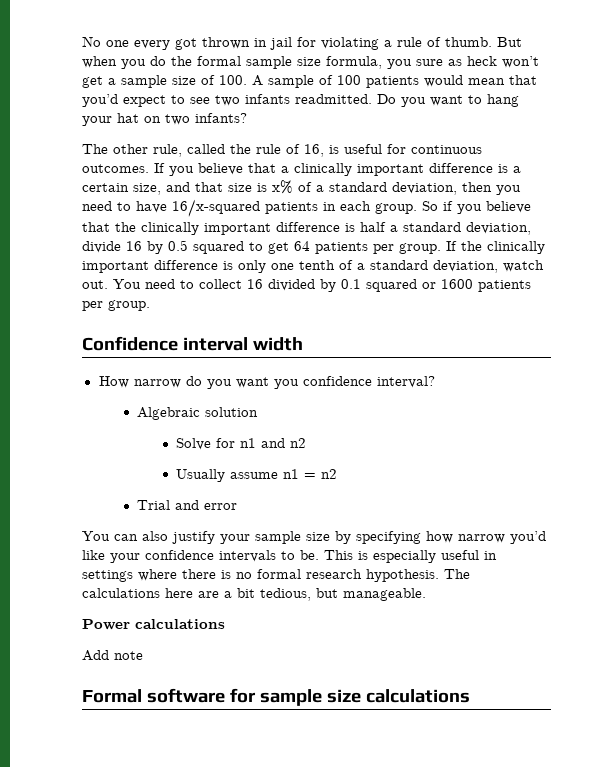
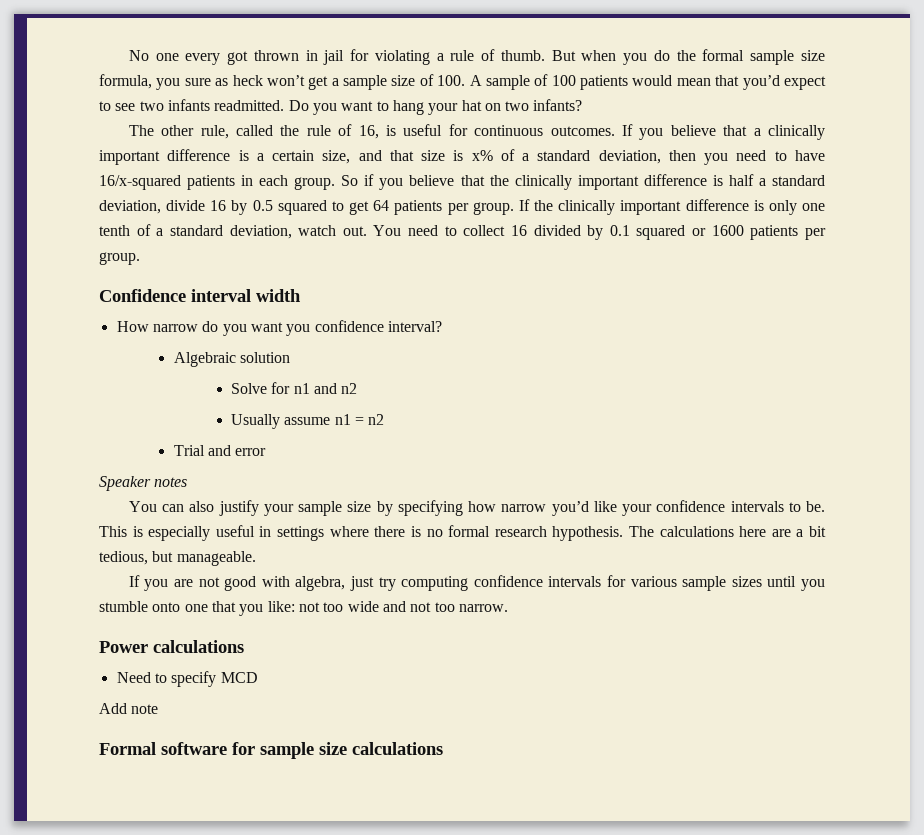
+ Speaker notes
+ If you are not good with algebra, just try computing confidence intervals for various sample sizes until you stumble onto one that you like: not too wide and not too narrow.
  Power calculations
+ Need to specify MCD

